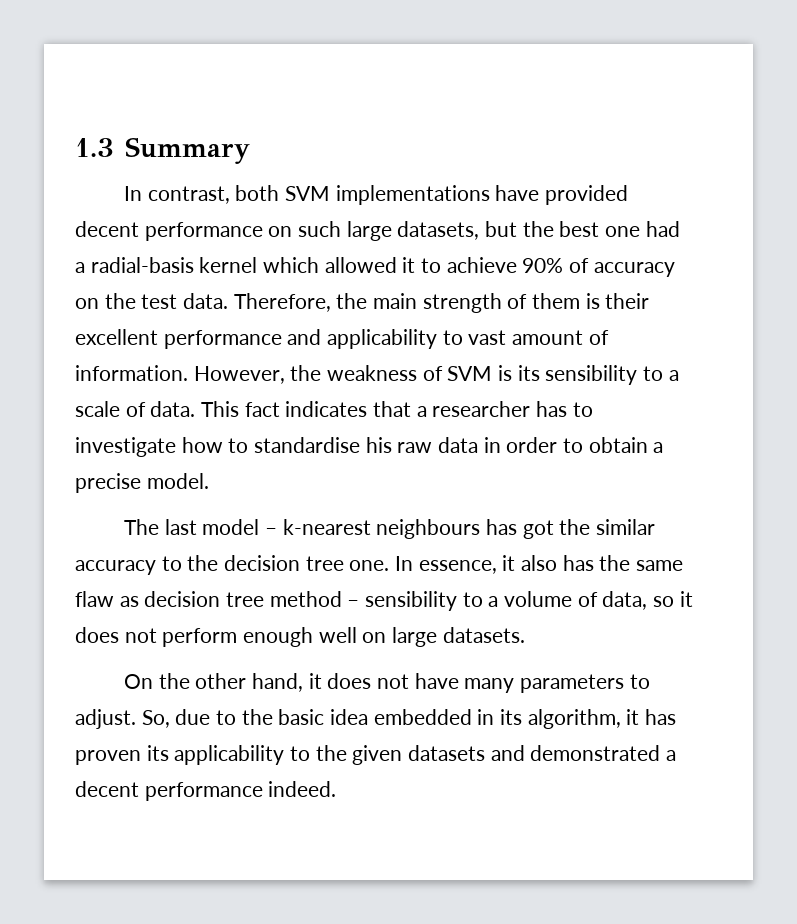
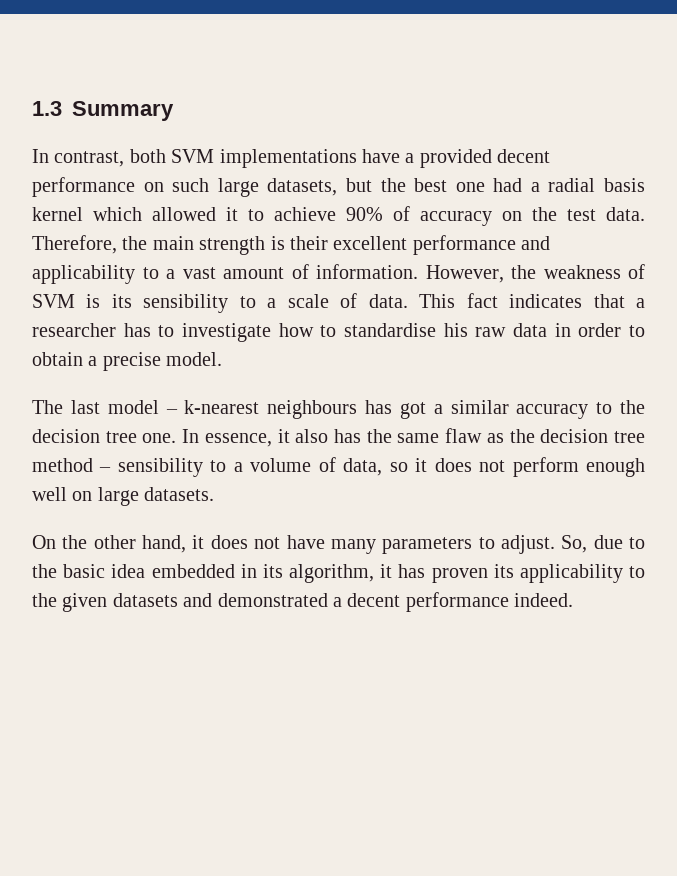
- In contrast, both SVM implementations have provided decent performance on such large datasets, but the best one had a radial-basis kernel which allowed it to achieve 90% of accuracy on the test data.
+ In contrast, both SVM implementations have a provided decent performance on such large datasets, but the best one had a radial basis kernel which allowed it to achieve 90% of accuracy on the test data.
- Therefore, the main strength of them is their excellent performance and applicability to vast amount of information.
+ Therefore, the main strength is their excellent performance and applicability to a vast amount of information.
- The last model – k-nearest neighbours has got the similar accuracy to the decision tree one.
+ The last model – k-nearest neighbours has got a similar accuracy to the decision tree one.
- In essence, it also has the same flaw as decision tree method – sensibility to a volume of data, so it does not perform enough well on large datasets.
+ In essence, it also has the same flaw as the decision tree method – sensibility to a volume of data, so it does not perform enough well on large datasets.

